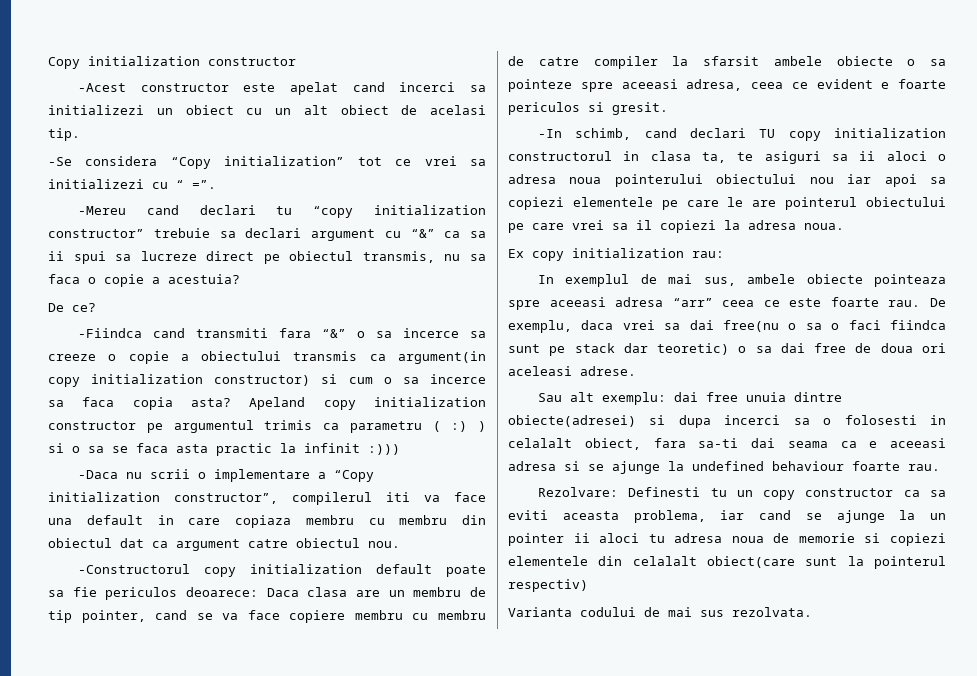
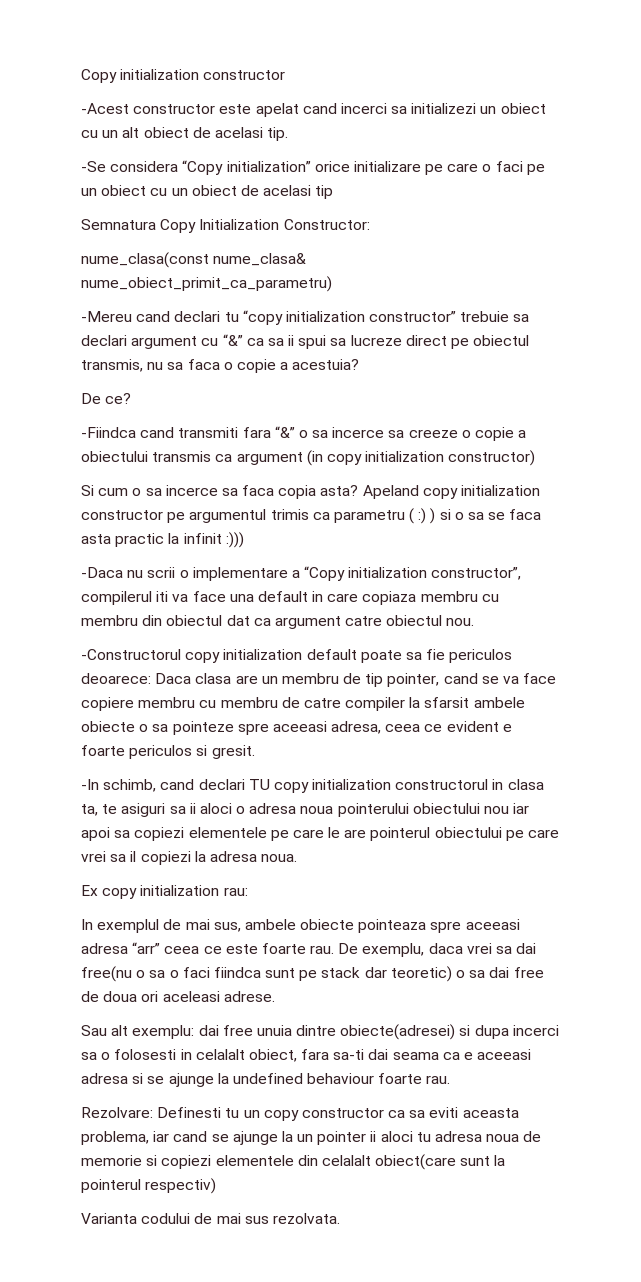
- -Se considera “Copy initialization” tot ce vrei sa initializezi cu “ =”.
+ -Se considera “Copy initialization” orice initializare pe care o faci pe un obiect cu un obiect de acelasi tip
+ Semnatura Copy Initialization Constructor:
+ nume_clasa(const nume_clasa& nume_obiect_primit_ca_parametru)
- -Fiindca cand transmiti fara “&” o sa incerce sa creeze o copie a obiectului transmis ca argument(in copy initialization constructor) si cum o sa incerce sa faca copia asta?
+ -Fiindca cand transmiti fara “&” o sa incerce sa creeze o copie a obiectului transmis ca argument (in copy initialization constructor)
+ Si cum o sa incerce sa faca copia asta?

